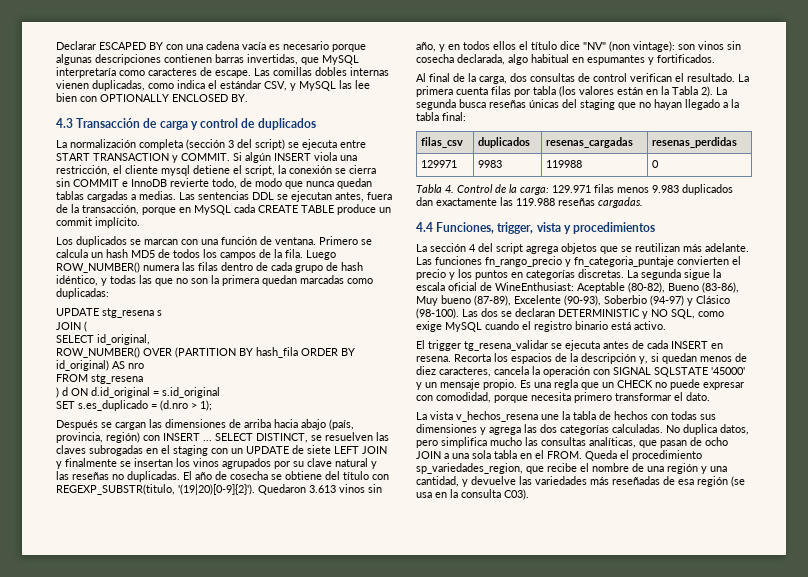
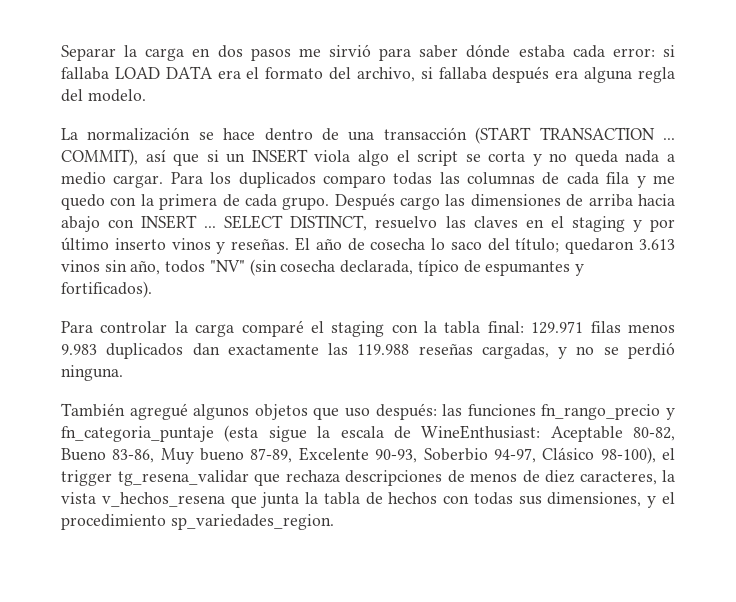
- Declarar ESCAPED BY con una cadena vacía es necesario porque algunas descripciones contienen barras invertidas, que MySQL interpretaría como caracteres de escape. Las comillas dobles internas vienen duplicadas, como indica el estándar CSV, y MySQL las lee bien con OPTIONALLY ENCLOSED BY.
- 4.3 Transacción de carga y control de duplicados
- La normalización completa (sección 3 del script) se ejecuta entre START TRANSACTION y COMMIT. Si algún INSERT viola una restricción, el cliente mysql detiene el script, la conexión se cierra sin COMMIT e InnoDB revierte todo, de modo que nunca quedan tablas cargadas a medias. Las sentencias DDL se ejecutan antes, fuera de la transacción, porque en MySQL cada CREATE TABLE produce un commit implícito.
- Los duplicados se marcan con una función de ventana. Primero se calcula un hash MD5 de todos los campos de la fila. Luego ROW_NUMBER() numera las filas dentro de cada grupo de hash idéntico, y todas las que no son la primera quedan marcadas como duplicadas:
- UPDATE stg_resena s
- JOIN (
- SELECT id_original,
- ROW_NUMBER() OVER (PARTITION BY hash_fila ORDER BY id_original) AS nro
- FROM stg_resena
- ) d ON d.id_original = s.id_original
- SET s.es_duplicado = (d.nro > 1);
- Después se cargan las dimensiones de arriba hacia abajo (país, provincia, región) con INSERT ...
+ Separar la carga en dos pasos me sirvió para saber dónde estaba cada error: si fallaba LOAD DATA era el formato del archivo, si fallaba después era alguna regla del modelo.
+ La normalización se hace dentro de una transacción (START TRANSACTION ... COMMIT), así que si un INSERT viola algo el script se corta y no queda nada a medio cargar. Para los duplicados comparo todas las columnas de cada fila y me quedo con la primera de cada grupo. Después cargo las dimensiones de arriba hacia abajo con INSERT ...
- SELECT DISTINCT, se resuelven las claves subrogadas en el staging con un UPDATE de siete LEFT JOIN y finalmente se insertan los vinos agrupados por su clave natural y las reseñas no duplicadas. El año de cosecha se obtiene del título con REGEXP_SUBSTR(titulo, '(19|20)[0-9]{2}'). Quedaron 3.613 vinos sin año, y en todos ellos el título dice "NV" (non vintage): son vinos sin cosecha declarada, algo habitual en espumantes y fortificados.
- Al final de la carga, dos consultas de control verifican el resultado. La primera cuenta filas por tabla (los valores están en la Tabla 2). La segunda busca reseñas únicas del staging que no hayan llegado a la tabla final:
- filas_csv | duplicados | resenas_cargadas | resenas_perdidas
- 129971 | 9983 | 119988 | 0
- Tabla 4. Control de la carga: 129.971 filas menos 9.983 duplicados dan exactamente las 119.988 reseñas cargadas.
- 4.4 Funciones, trigger, vista y procedimientos
- La sección 4 del script agrega objetos que se reutilizan más adelante. Las funciones fn_rango_precio y fn_categoria_puntaje convierten el precio y los puntos en categorías discretas. La segunda sigue la escala oficial de WineEnthusiast: Aceptable (80-82), Bueno (83-86), Muy bueno (87-89), Excelente (90-93), Soberbio (94-97) y Clásico (98-100). Las dos se declaran DETERMINISTIC y NO SQL, como exige MySQL cuando el registro binario está activo.
- El trigger tg_resena_validar se ejecuta antes de cada INSERT en resena. Recorta los espacios de la descripción y, si quedan menos de diez caracteres, cancela la operación con SIGNAL SQLSTATE '45000' y un mensaje propio. Es una regla que un CHECK no puede expresar con comodidad, porque necesita primero transformar el dato.
- La vista v_hechos_resena une la tabla de hechos con todas sus dimensiones y agrega las dos categorías calculadas. No duplica datos, pero simplifica mucho las consultas analíticas, que pasan de ocho JOIN a una sola tabla en el FROM. Queda el procedimiento sp_variedades_region, que recibe el nombre de una región y una cantidad, y devuelve las variedades más reseñadas de esa región (se usa en la consulta C03).
+ SELECT DISTINCT, resuelvo las claves en el staging y por último inserto vinos y reseñas. El año de cosecha lo saco del título; quedaron 3.613 vinos sin año, todos "NV" (sin cosecha declarada, típico de espumantes y fortificados).
+ Para controlar la carga comparé el staging con la tabla final: 129.971 filas menos 9.983 duplicados dan exactamente las 119.988 reseñas cargadas, y no se perdió ninguna.
+ También agregué algunos objetos que uso después: las funciones fn_rango_precio y fn_categoria_puntaje (esta sigue la escala de WineEnthusiast: Aceptable 80-82, Bueno 83-86, Muy bueno 87-89, Excelente 90-93, Soberbio 94-97, Clásico 98-100), el trigger tg_resena_validar que rechaza descripciones de menos de diez caracteres, la vista v_hechos_resena que junta la tabla de hechos con todas sus dimensiones, y el procedimiento sp_variedades_region.

